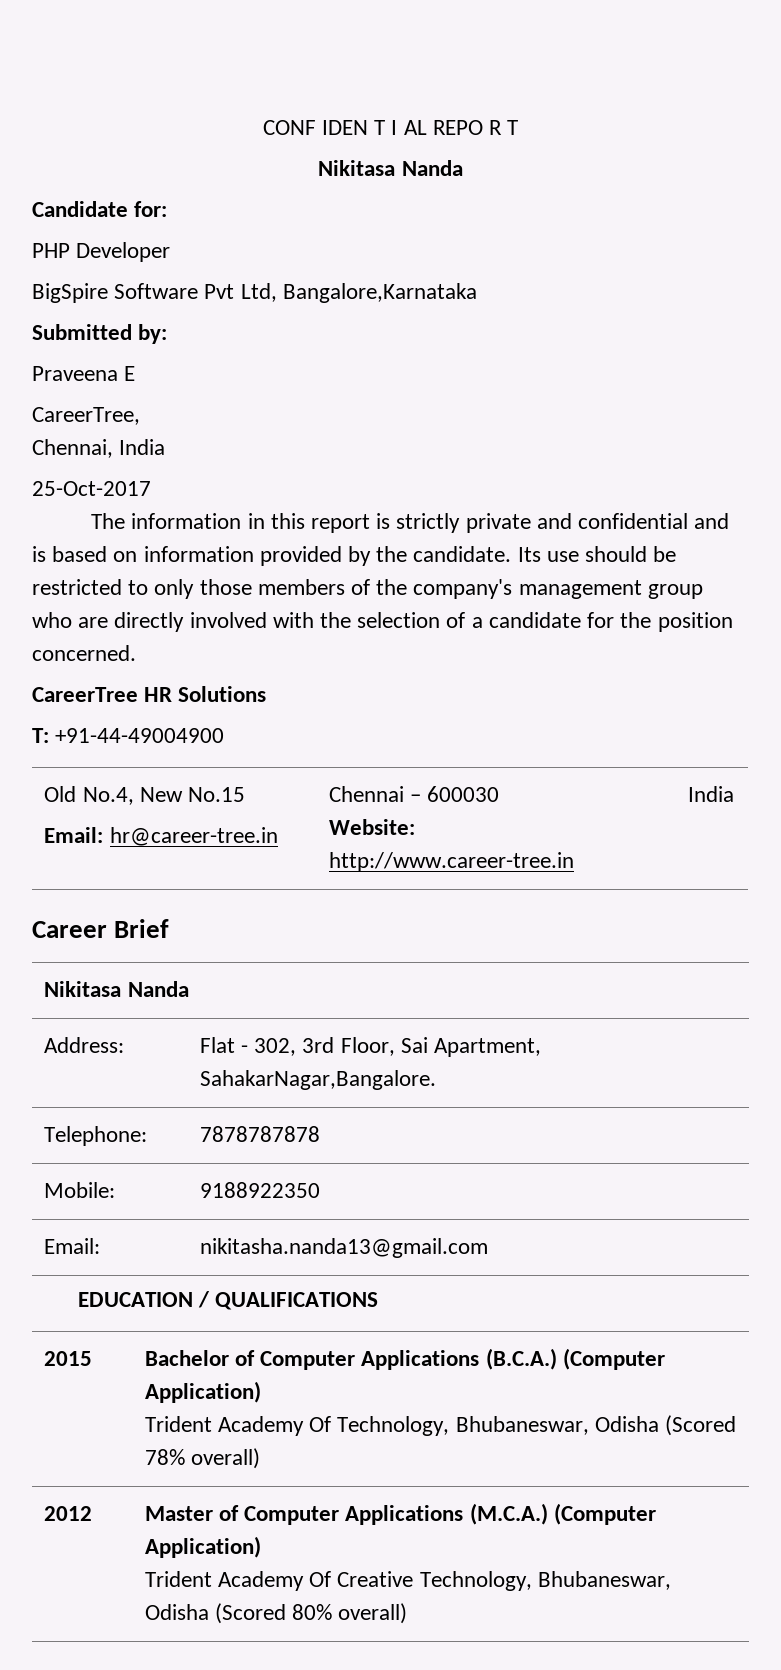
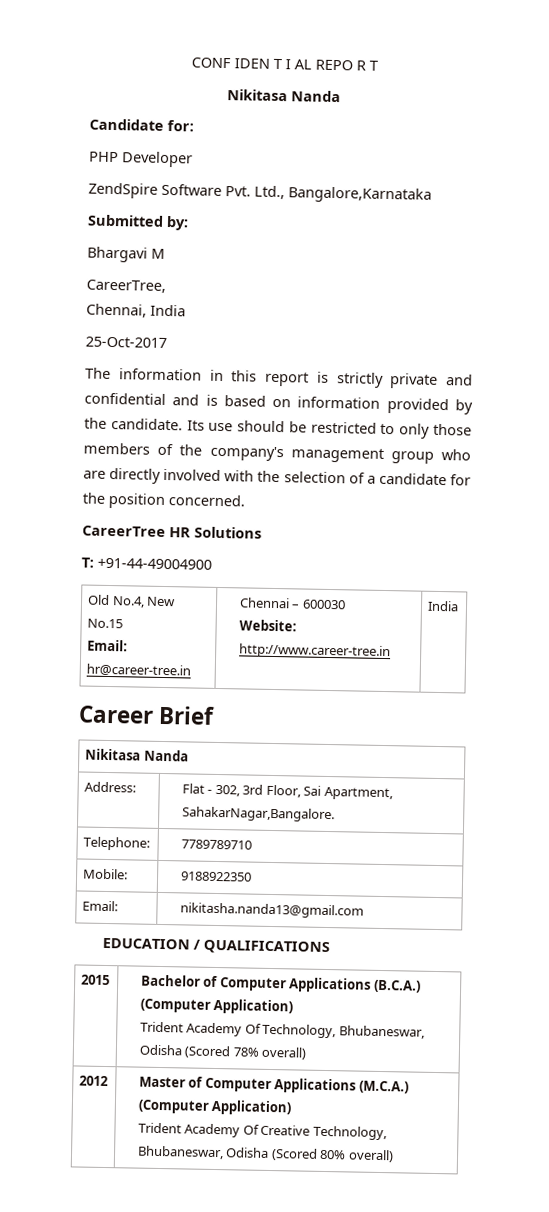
- BigSpire Software Pvt Ltd, Bangalore,Karnataka
+ ZendSpire Software Pvt. Ltd., Bangalore,Karnataka
- Praveena E
+ Bhargavi M
- Telephone: | 7878787878
+ Telephone: | 7789789710

